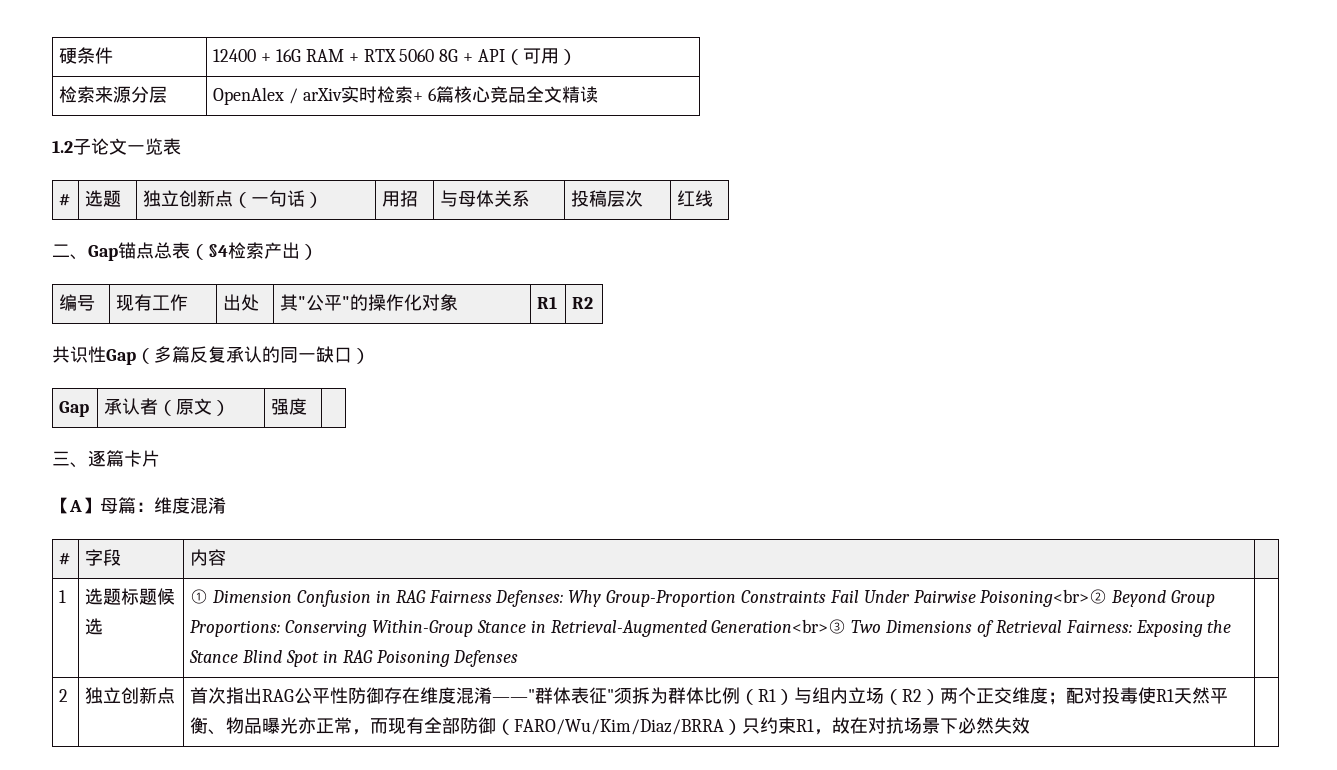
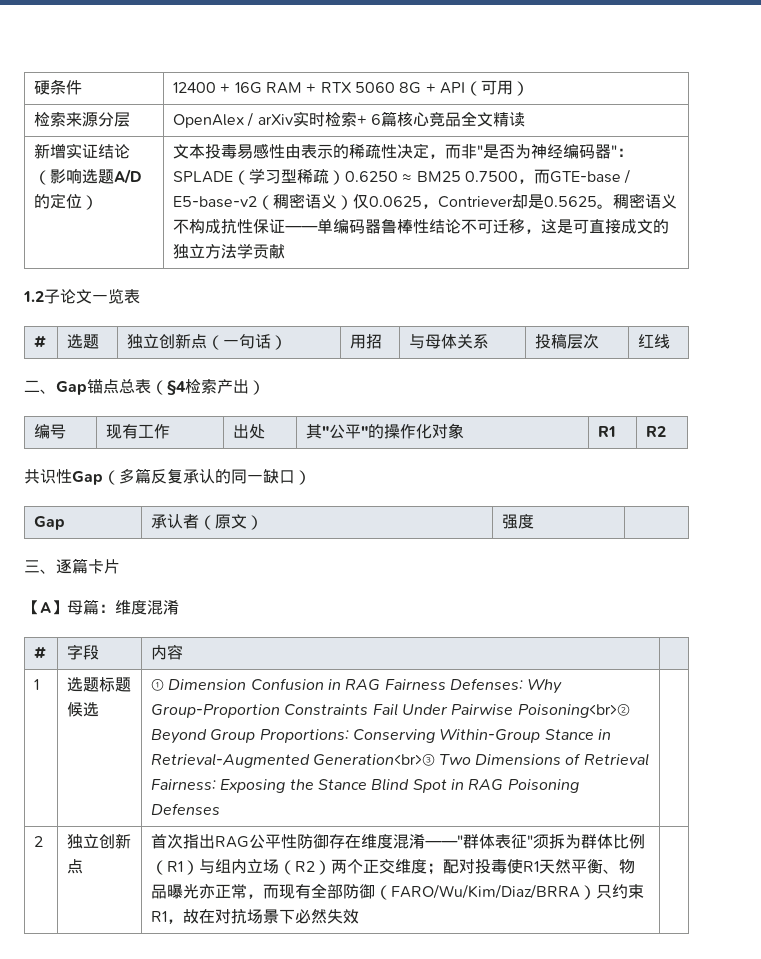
+ 新增实证结论（影响选题A/D的定位） | 文本投毒易感性由表示的稀疏性决定，而非"是否为神经编码器"：SPLADE（学习型稀疏）0.6250 ≈ BM25 0.7500，而GTE-base / E5-base-v2（稠密语义）仅0.0625，Contriever却是0.5625。稠密语义不构成抗性保证——单编码器鲁棒性结论不可迁移，这是可直接成文的独立方法学贡献

